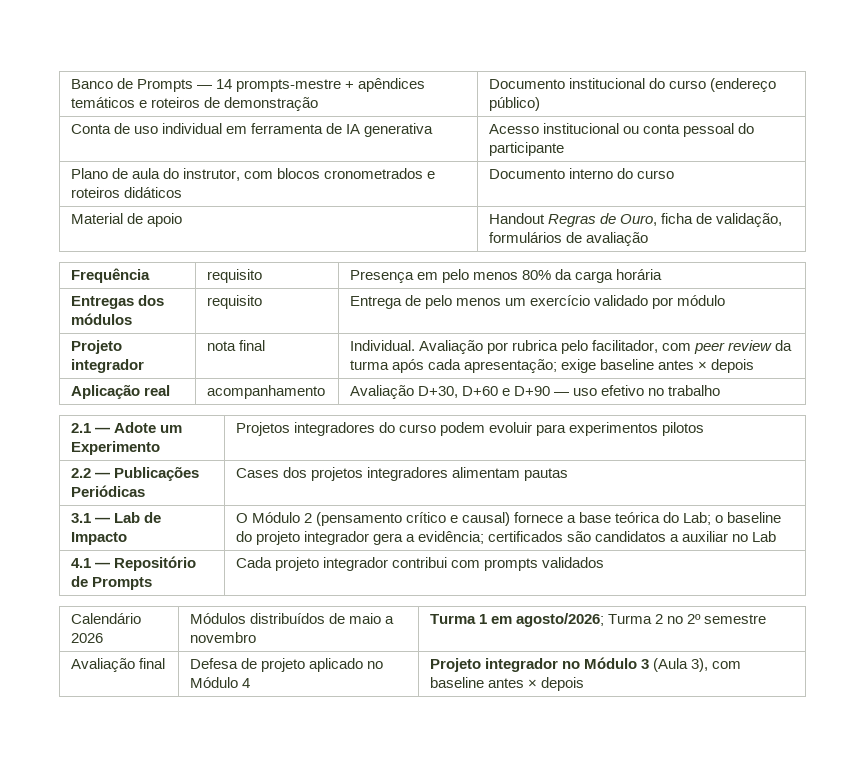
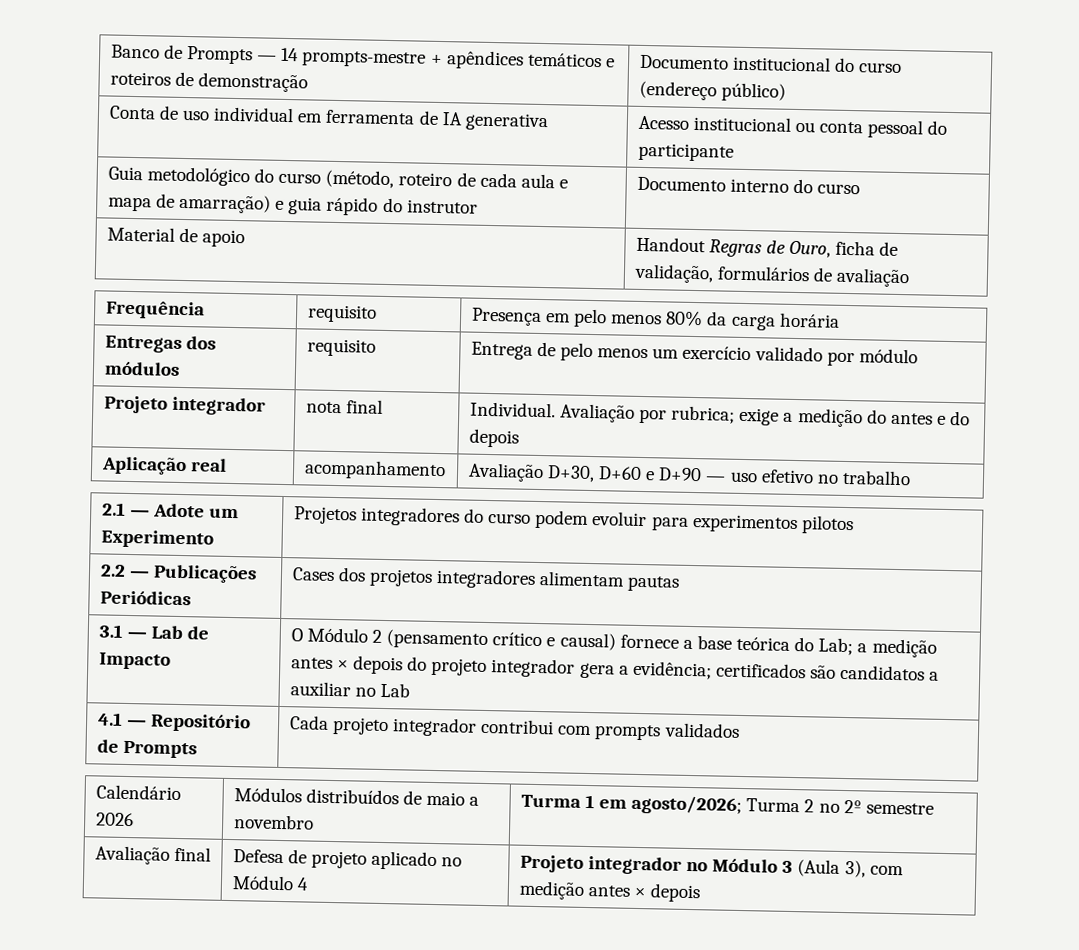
- Plano de aula do instrutor, com blocos cronometrados e roteiros didáticos | Documento interno do curso
+ Guia metodológico do curso (método, roteiro de cada aula e mapa de amarração) e guia rápido do instrutor | Documento interno do curso
- Projeto integrador | nota final | Individual. Avaliação por rubrica pelo facilitador, com peer review da turma após cada apresentação; exige baseline antes × depois
+ Projeto integrador | nota final | Individual. Avaliação por rubrica; exige a medição do antes e do depois
- 3.1 — Lab de Impacto | O Módulo 2 (pensamento crítico e causal) fornece a base teórica do Lab; o baseline do projeto integrador gera a evidência; certificados são candidatos a auxiliar no Lab
+ 3.1 — Lab de Impacto | O Módulo 2 (pensamento crítico e causal) fornece a base teórica do Lab; a medição antes × depois do projeto integrador gera a evidência; certificados são candidatos a auxiliar no Lab
- Avaliação final | Defesa de projeto aplicado no Módulo 4 | Projeto integrador no Módulo 3 (Aula 3), com baseline antes × depois
+ Avaliação final | Defesa de projeto aplicado no Módulo 4 | Projeto integrador no Módulo 3 (Aula 3), com medição antes × depois

